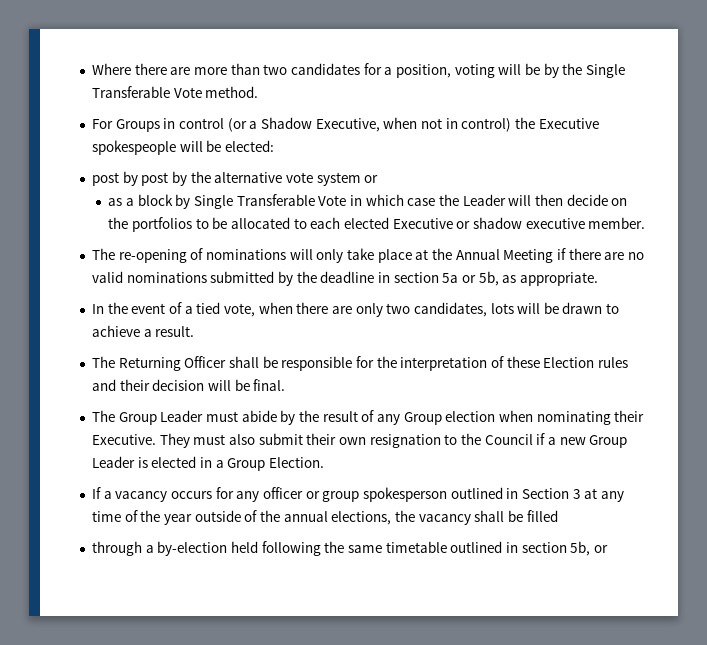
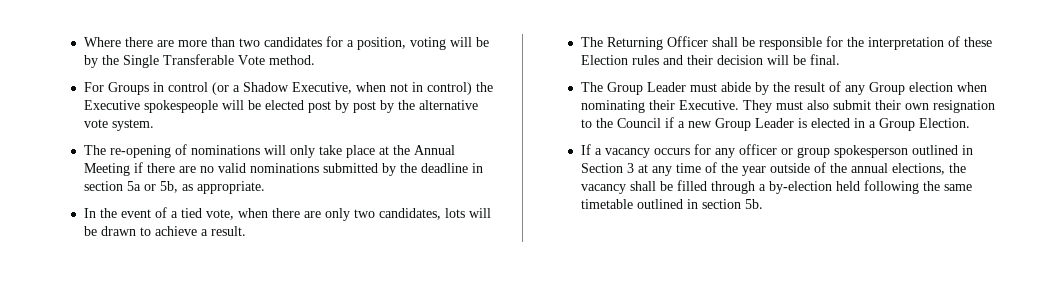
- For Groups in control (or a Shadow Executive, when not in control) the Executive spokespeople will be elected:
- post by post by the alternative vote system or
- as a block by Single Transferable Vote in which case the Leader will then decide on the portfolios to be allocated to each elected Executive or shadow executive member.
+ For Groups in control (or a Shadow Executive, when not in control) the Executive spokespeople will be elected post by post by the alternative vote system.
- If a vacancy occurs for any officer or group spokesperson outlined in Section 3 at any time of the year outside of the annual elections, the vacancy shall be filled
- through a by-election held following the same timetable outlined in section 5b, or
+ If a vacancy occurs for any officer or group spokesperson outlined in Section 3 at any time of the year outside of the annual elections, the vacancy shall be filled through a by-election held following the same timetable outlined in section 5b.

